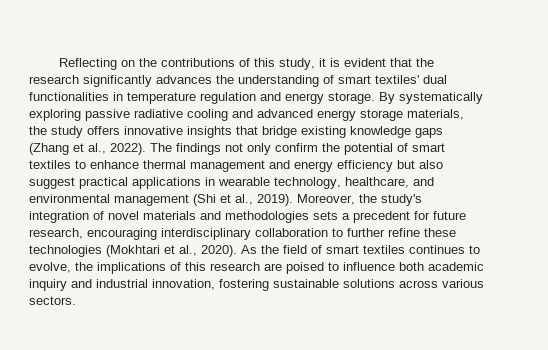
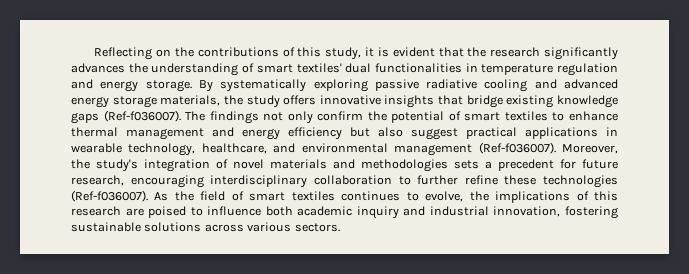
- By systematically exploring passive radiative cooling and advanced energy storage materials, the study offers innovative insights that bridge existing knowledge gaps (Zhang et al., 2022).
+ By systematically exploring passive radiative cooling and advanced energy storage materials, the study offers innovative insights that bridge existing knowledge gaps (Ref-f036007).
- The findings not only confirm the potential of smart textiles to enhance thermal management and energy efficiency but also suggest practical applications in wearable technology, healthcare, and environmental management (Shi et al., 2019).
+ The findings not only confirm the potential of smart textiles to enhance thermal management and energy efficiency but also suggest practical applications in wearable technology, healthcare, and environmental management (Ref-f036007).
- Moreover, the study's integration of novel materials and methodologies sets a precedent for future research, encouraging interdisciplinary collaboration to further refine these technologies (Mokhtari et al., 2020).
+ Moreover, the study's integration of novel materials and methodologies sets a precedent for future research, encouraging interdisciplinary collaboration to further refine these technologies (Ref-f036007).

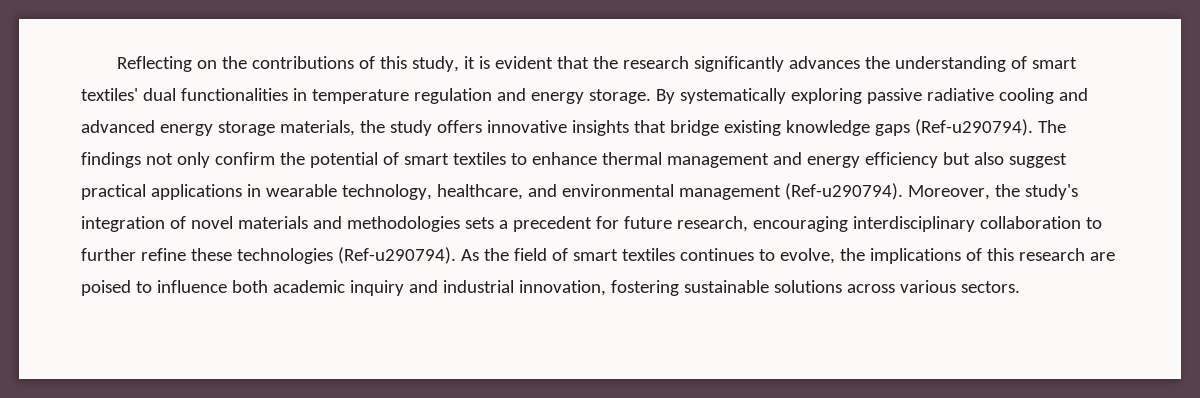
- By systematically exploring passive radiative cooling and advanced energy storage materials, the study offers innovative insights that bridge existing knowledge gaps (Ref-f036007).
+ By systematically exploring passive radiative cooling and advanced energy storage materials, the study offers innovative insights that bridge existing knowledge gaps (Ref-u290794).
- The findings not only confirm the potential of smart textiles to enhance thermal management and energy efficiency but also suggest practical applications in wearable technology, healthcare, and environmental management (Ref-f036007).
+ The findings not only confirm the potential of smart textiles to enhance thermal management and energy efficiency but also suggest practical applications in wearable technology, healthcare, and environmental management (Ref-u290794).
- Moreover, the study's integration of novel materials and methodologies sets a precedent for future research, encouraging interdisciplinary collaboration to further refine these technologies (Ref-f036007).
+ Moreover, the study's integration of novel materials and methodologies sets a precedent for future research, encouraging interdisciplinary collaboration to further refine these technologies (Ref-u290794).

